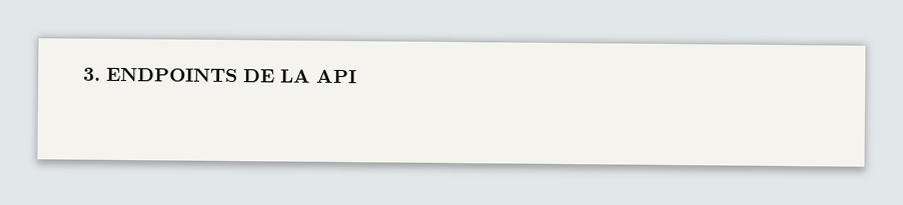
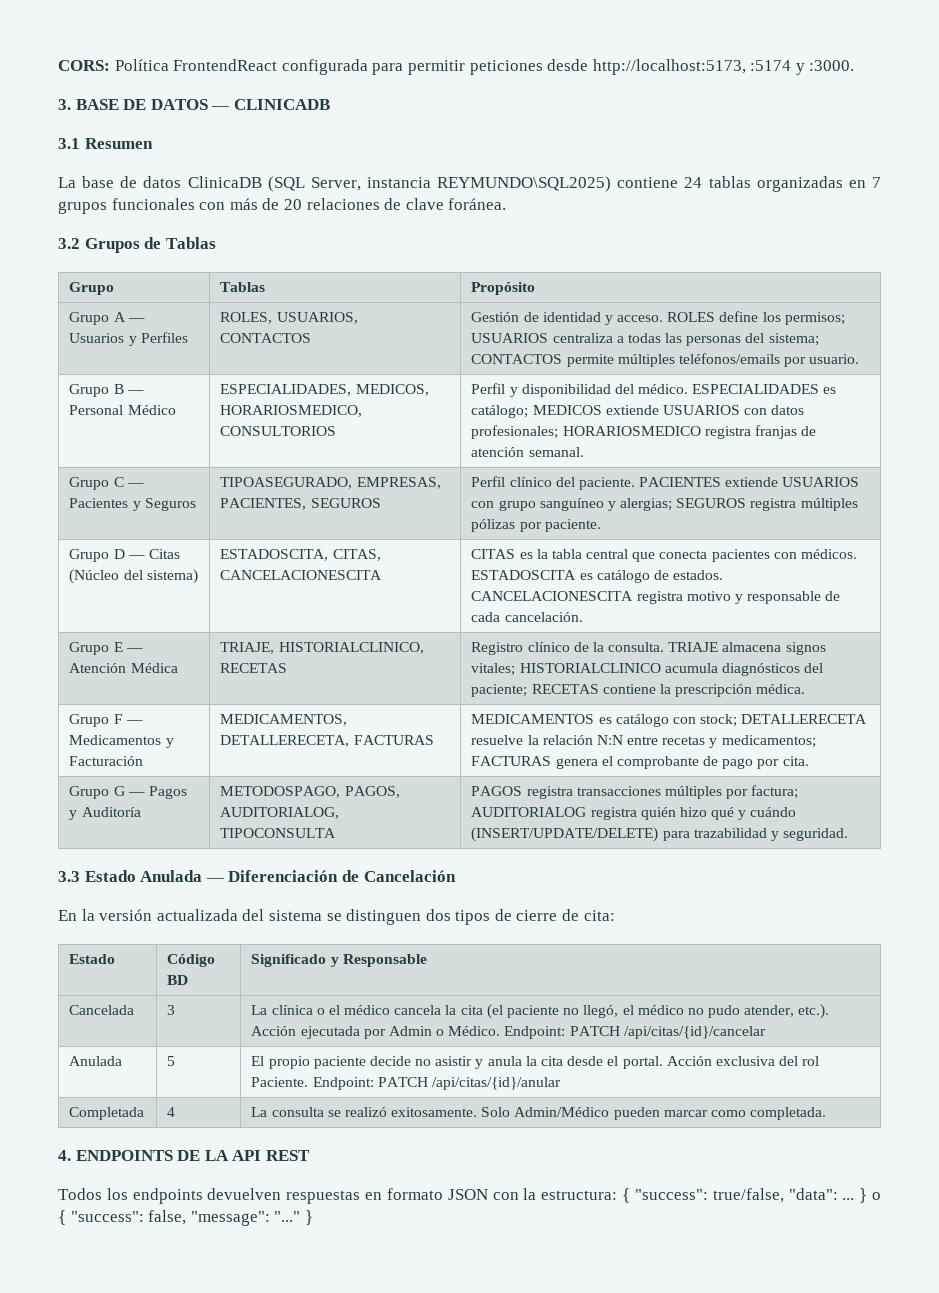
- 3. ENDPOINTS DE LA API
+ CORS: Política FrontendReact configurada para permitir peticiones desde http://localhost:5173, :5174 y :3000.
+ 3. BASE DE DATOS — CLINICADB
+ 3.1 Resumen
+ La base de datos ClinicaDB (SQL Server, instancia REYMUNDO\SQL2025) contiene 24 tablas organizadas en 7 grupos funcionales con más de 20 relaciones de clave foránea.
+ 3.2 Grupos de Tablas
+ Grupo | Tablas | Propósito
+ Grupo A — Usuarios y Perfiles | ROLES, USUARIOS, CONTACTOS | Gestión de identidad y acceso. ROLES define los permisos; USUARIOS centraliza a todas las personas del sistema; CONTACTOS permite múltiples teléfonos/emails por usuario.
+ Grupo B — Personal Médico | ESPECIALIDADES, MEDICOS, HORARIOSMEDICO, CONSULTORIOS | Perfil y disponibilidad del médico. ESPECIALIDADES es catálogo; MEDICOS extiende USUARIOS con datos profesionales; HORARIOSMEDICO registra franjas de atención semanal.
+ Grupo C — Pacientes y Seguros | TIPOASEGURADO, EMPRESAS, PACIENTES, SEGUROS | Perfil clínico del paciente. PACIENTES extiende USUARIOS con grupo sanguíneo y alergias; SEGUROS registra múltiples pólizas por paciente.
+ Grupo D — Citas (Núcleo del sistema) | ESTADOSCITA, CITAS, CANCELACIONESCITA | CITAS es la tabla central que conecta pacientes con médicos. ESTADOSCITA es catálogo de estados. CANCELACIONESCITA registra motivo y responsable de cada cancelación.
+ Grupo E — Atención Médica | TRIAJE, HISTORIALCLINICO, RECETAS | Registro clínico de la consulta. TRIAJE almacena signos vitales; HISTORIALCLINICO acumula diagnósticos del paciente; RECETAS contiene la prescripción médica.
+ Grupo F — Medicamentos y Facturación | MEDICAMENTOS, DETALLERECETA, FACTURAS | MEDICAMENTOS es catálogo con stock; DETALLERECETA resuelve la relación N:N entre recetas y medicamentos; FACTURAS genera el comprobante de pago por cita.
+ Grupo G — Pagos y Auditoría | METODOSPAGO, PAGOS, AUDITORIALOG, TIPOCONSULTA | PAGOS registra transacciones múltiples por factura; AUDITORIALOG registra quién hizo qué y cuándo (INSERT/UPDATE/DELETE) para trazabilidad y seguridad.
+ 3.3 Estado Anulada — Diferenciación de Cancelación
+ En la versión actualizada del sistema se distinguen dos tipos de cierre de cita:
+ Estado | Código BD | Significado y Responsable
+ Cancelada | 3 | La clínica o el médico cancela la cita (el paciente no llegó, el médico no pudo atender, etc.). Acción ejecutada por Admin o Médico. Endpoint: PATCH /api/citas/{id}/cancelar
+ Anulada | 5 | El propio paciente decide no asistir y anula la cita desde el portal. Acción exclusiva del rol Paciente. Endpoint: PATCH /api/citas/{id}/anular
+ Completada | 4 | La consulta se realizó exitosamente. Solo Admin/Médico pueden marcar como completada.
+ 4. ENDPOINTS DE LA API REST
+ Todos los endpoints devuelven respuestas en formato JSON con la estructura: { "success": true/false, "data": ... } o { "success": false, "message": "..." }

